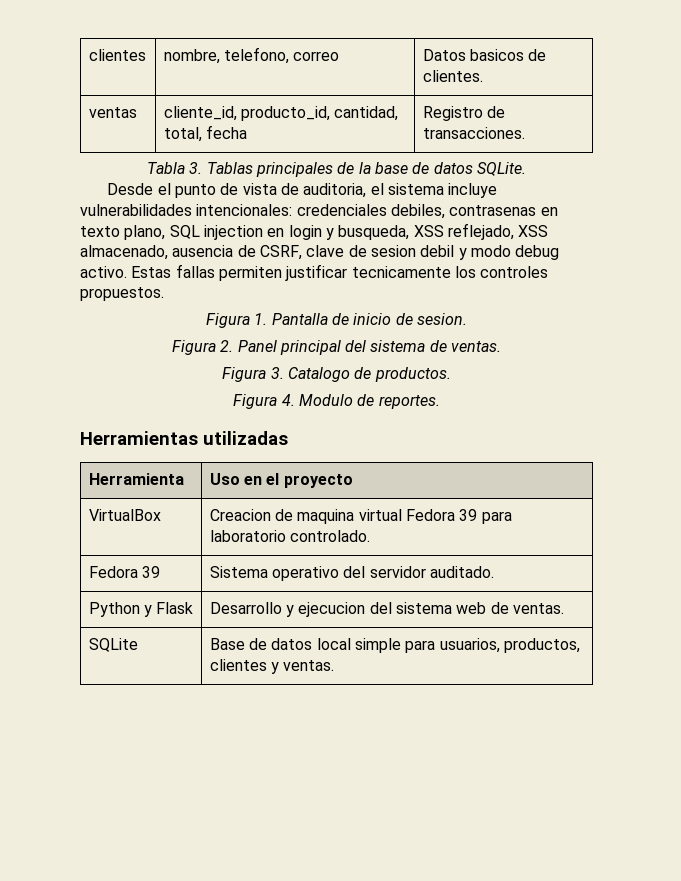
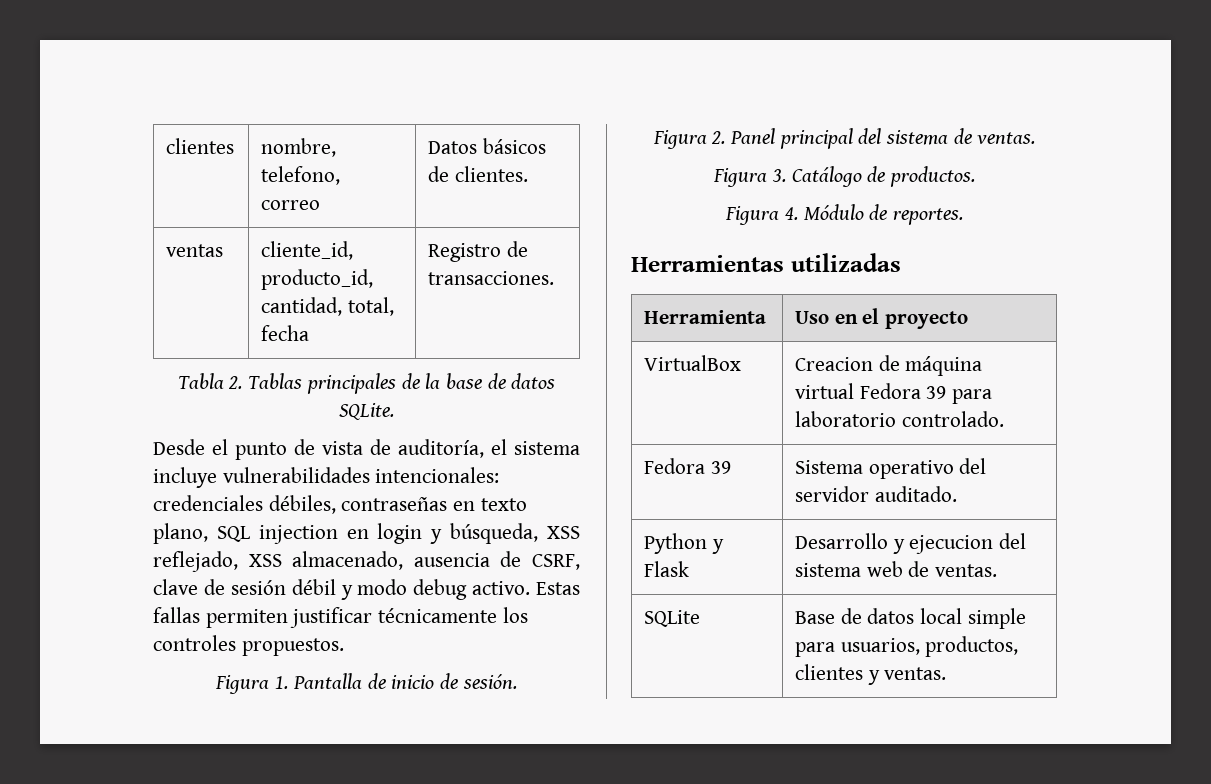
- clientes | nombre, telefono, correo | Datos basicos de clientes.
+ clientes | nombre, telefono, correo | Datos básicos de clientes.
- Tabla 3. Tablas principales de la base de datos SQLite.
+ Tabla 2. Tablas principales de la base de datos SQLite.
- Desde el punto de vista de auditoria, el sistema incluye vulnerabilidades intencionales: credenciales debiles, contrasenas en texto plano, SQL injection en login y busqueda, XSS reflejado, XSS almacenado, ausencia de CSRF, clave de sesion debil y modo debug activo.
+ Desde el punto de vista de auditoría, el sistema incluye vulnerabilidades intencionales: credenciales débiles, contraseñas en texto plano, SQL injection en login y búsqueda, XSS reflejado, XSS almacenado, ausencia de CSRF, clave de sesión débil y modo debug activo.
- Estas fallas permiten justificar tecnicamente los controles propuestos.
+ Estas fallas permiten justificar técnicamente los controles propuestos.
- Figura 1. Pantalla de inicio de sesion.
+ Figura 1. Pantalla de inicio de sesión.
- Figura 3. Catalogo de productos.
+ Figura 3. Catálogo de productos.
- Figura 4. Modulo de reportes.
+ Figura 4. Módulo de reportes.
- VirtualBox | Creacion de maquina virtual Fedora 39 para laboratorio controlado.
+ VirtualBox | Creacion de máquina virtual Fedora 39 para laboratorio controlado.

